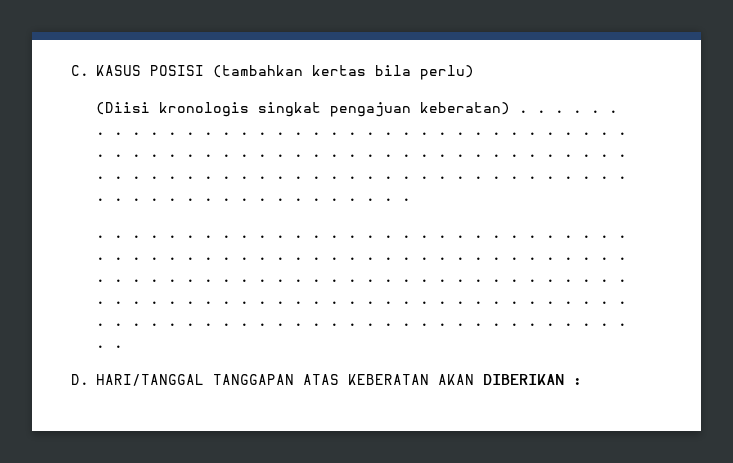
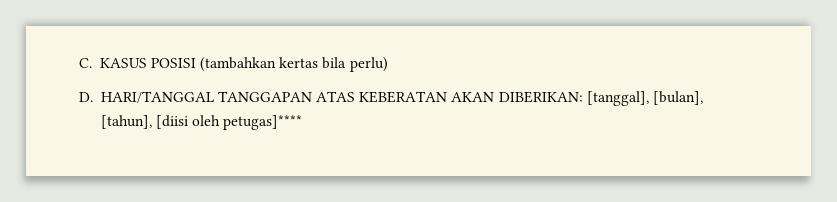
- (Diisi kronologis singkat pengajuan keberatan) . . . . . . . . . . . . . . . . . . . . . . . . . . . . . . . . . . . . . . . . . . . . . . . . . . . . . . . . . . . . . . . . . . . . . . . . . . . . . . . . . . . . . . . . . . . . . . . . . . . . . . . . . . . . . . . . . .
- . . . . . . . . . . . . . . . . . . . . . . . . . . . . . . . . . . . . . . . . . . . . . . . . . . . . . . . . . . . . . . . . . . . . . . . . . . . . . . . . . . . . . . . . . . . . . . . . . . . . . . . . . . . . . . . . . . . . . . . . . . . . . . . . . . . . . . . . . . . . . . . . . . . . . . . .
- D. HARI/TANGGAL TANGGAPAN ATAS KEBERATAN AKAN DIBERIKAN :
+ D. HARI/TANGGAL TANGGAPAN ATAS KEBERATAN AKAN DIBERIKAN: [tanggal], [bulan], [tahun], [diisi oleh petugas]****

